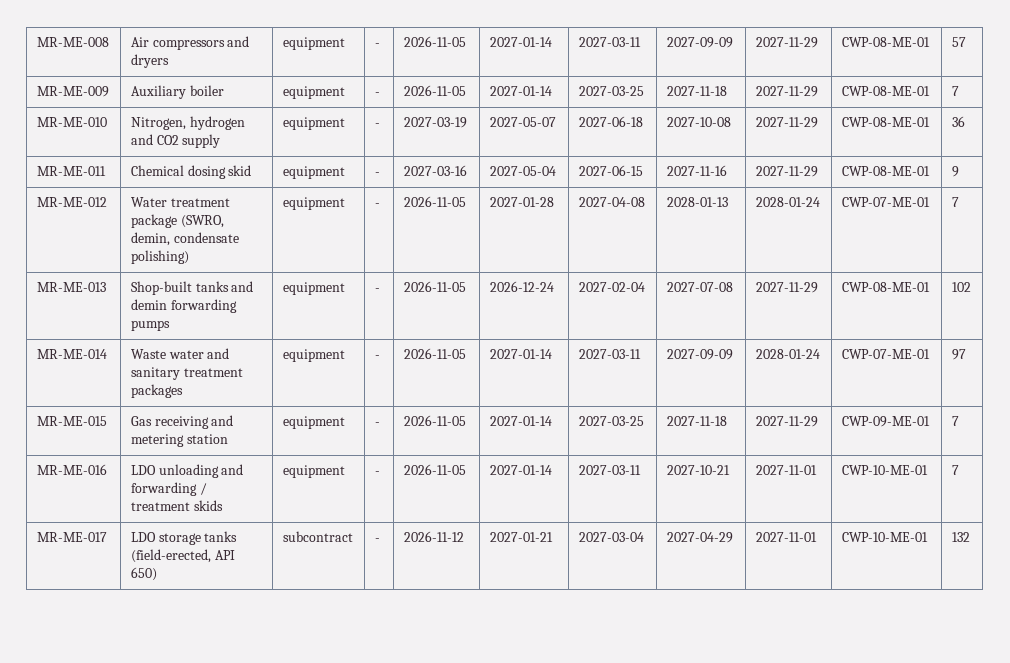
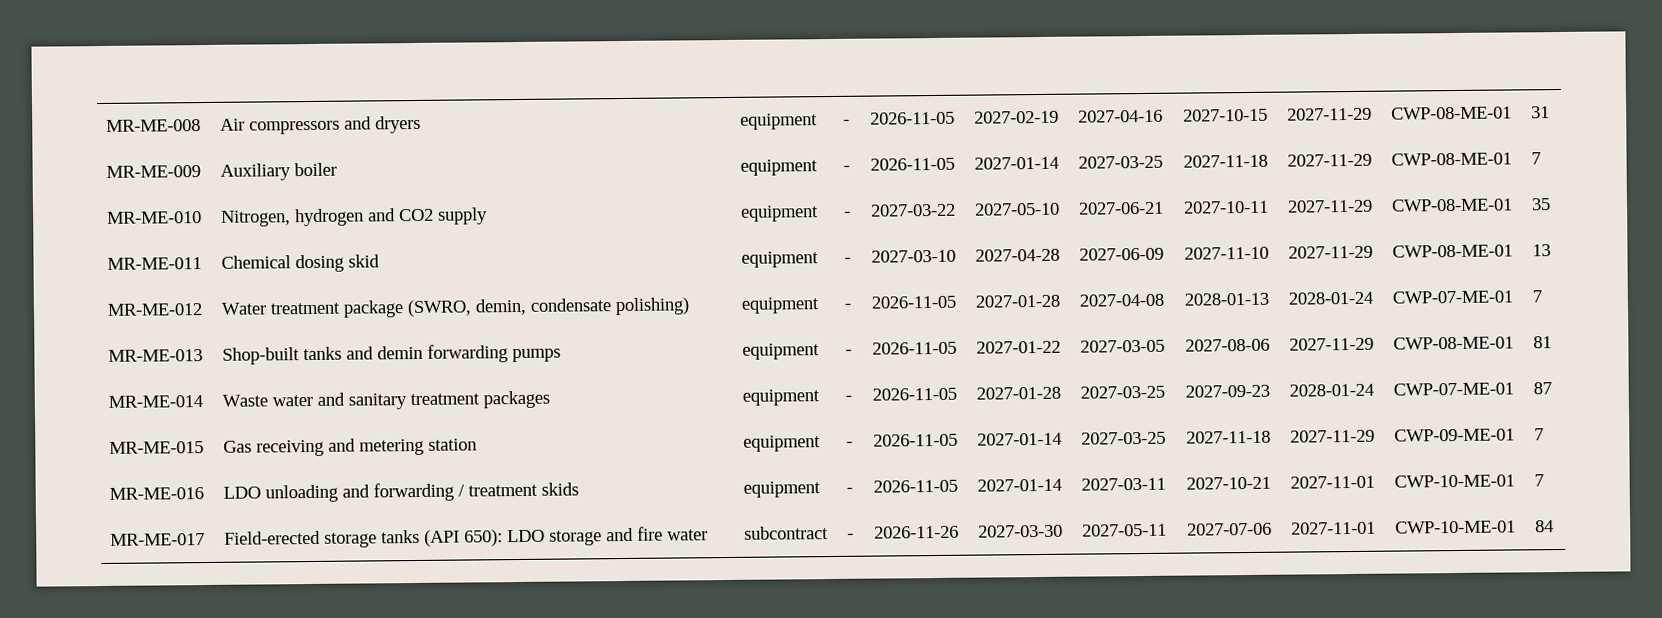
- MR-ME-008 | Air compressors and dryers | equipment | - | 2026-11-05 | 2027-01-14 | 2027-03-11 | 2027-09-09 | 2027-11-29 | CWP-08-ME-01 | 57
+ MR-ME-008 | Air compressors and dryers | equipment | - | 2026-11-05 | 2027-02-19 | 2027-04-16 | 2027-10-15 | 2027-11-29 | CWP-08-ME-01 | 31
- MR-ME-010 | Nitrogen, hydrogen and CO2 supply | equipment | - | 2027-03-19 | 2027-05-07 | 2027-06-18 | 2027-10-08 | 2027-11-29 | CWP-08-ME-01 | 36
+ MR-ME-010 | Nitrogen, hydrogen and CO2 supply | equipment | - | 2027-03-22 | 2027-05-10 | 2027-06-21 | 2027-10-11 | 2027-11-29 | CWP-08-ME-01 | 35
- MR-ME-011 | Chemical dosing skid | equipment | - | 2027-03-16 | 2027-05-04 | 2027-06-15 | 2027-11-16 | 2027-11-29 | CWP-08-ME-01 | 9
+ MR-ME-011 | Chemical dosing skid | equipment | - | 2027-03-10 | 2027-04-28 | 2027-06-09 | 2027-11-10 | 2027-11-29 | CWP-08-ME-01 | 13
- MR-ME-013 | Shop-built tanks and demin forwarding pumps | equipment | - | 2026-11-05 | 2026-12-24 | 2027-02-04 | 2027-07-08 | 2027-11-29 | CWP-08-ME-01 | 102
+ MR-ME-013 | Shop-built tanks and demin forwarding pumps | equipment | - | 2026-11-05 | 2027-01-22 | 2027-03-05 | 2027-08-06 | 2027-11-29 | CWP-08-ME-01 | 81
- MR-ME-014 | Waste water and sanitary treatment packages | equipment | - | 2026-11-05 | 2027-01-14 | 2027-03-11 | 2027-09-09 | 2028-01-24 | CWP-07-ME-01 | 97
+ MR-ME-014 | Waste water and sanitary treatment packages | equipment | - | 2026-11-05 | 2027-01-28 | 2027-03-25 | 2027-09-23 | 2028-01-24 | CWP-07-ME-01 | 87
- MR-ME-017 | LDO storage tanks (field-erected, API 650) | subcontract | - | 2026-11-12 | 2027-01-21 | 2027-03-04 | 2027-04-29 | 2027-11-01 | CWP-10-ME-01 | 132
+ MR-ME-017 | Field-erected storage tanks (API 650): LDO storage and fire water | subcontract | - | 2026-11-26 | 2027-03-30 | 2027-05-11 | 2027-07-06 | 2027-11-01 | CWP-10-ME-01 | 84

